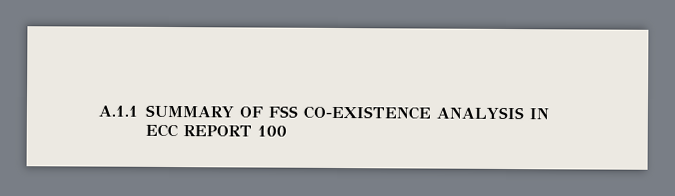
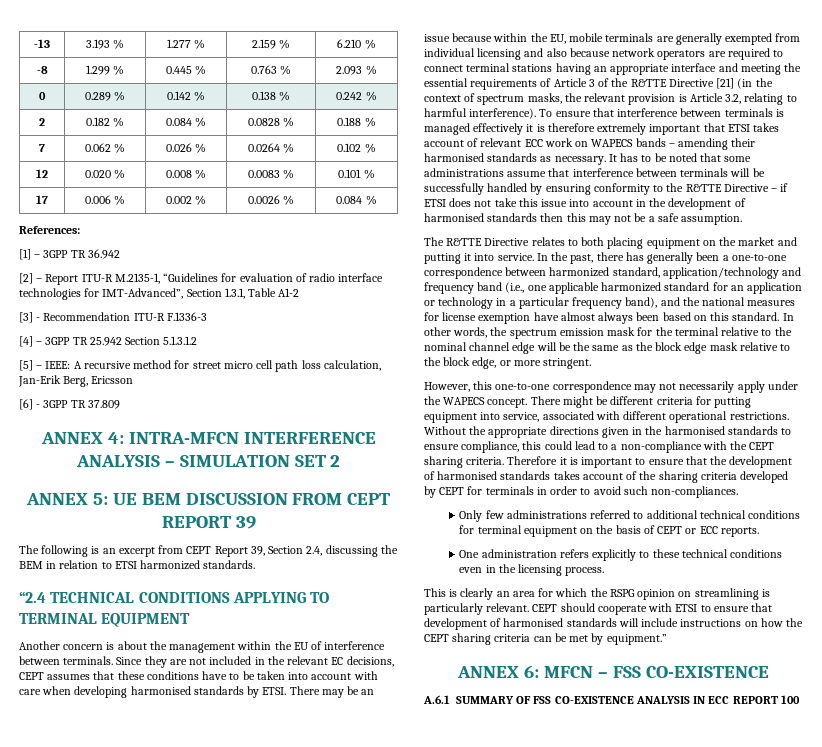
- A.1.1 SUMMARY OF FSS CO-EXISTENCE ANALYSIS IN ECC REPORT 100
+ -13 | 3.193 % | 1.277 % | 2.159 % | 6.210 %
+ -8 | 1.299 % | 0.445 % | 0.763 % | 2.093 %
+ 0 | 0.289 % | 0.142 % | 0.138 % | 0.242 %
+ 2 | 0.182 % | 0.084 % | 0.0828 % | 0.188 %
+ 7 | 0.062 % | 0.026 % | 0.0264 % | 0.102 %
+ 12 | 0.020 % | 0.008 % | 0.0083 % | 0.101 %
+ 17 | 0.006 % | 0.002 % | 0.0026 % | 0.084 %
+ References:
+ [1] – 3GPP TR 36.942
+ [2] – Report ITU-R M.2135-1, “Guidelines for evaluation of radio interface technologies for IMT-Advanced”, Section 1.3.1, Table A1-2
+ [3] - Recommendation ITU-R F.1336-3
+ [4] – 3GPP TR 25.942 Section 5.1.3.1.2
+ [5] – IEEE: A recursive method for street micro cell path loss calculation, Jan-Erik Berg, Ericsson
+ [6] - 3GPP TR 37.809
+ ANNEX 4: INTRA-MFCN INTERFERENCE ANALYSIS – SIMULATION SET 2
+ ANNEX 5: UE BEM DISCUSSION FROM CEPT REPORT 39
+ The following is an excerpt from CEPT Report 39, Section 2.4, discussing the BEM in relation to ETSI harmonized standards.
+ “2.4 TECHNICAL CONDITIONS APPLYING TO TERMINAL EQUIPMENT
+ Another concern is about the management within the EU of interference between terminals. Since they are not included in the relevant EC decisions, CEPT assumes that these conditions have to be taken into account with care when developing harmonised standards by ETSI. There may be an issue because within the EU, mobile terminals are generally exempted from individual licensing and also because network operators are required to connect terminal stations having an appropriate interface and meeting the essential requirements of Article 3 of the R&TTE Directive [21] (in the context of spectrum masks, the relevant provision is Article 3.2, relating to harmful interference). To ensure that interference between terminals is managed effectively it is therefore extremely important that ETSI takes account of relevant ECC work on WAPECS bands – amending their harmonised standards as necessary. It has to be noted that some administrations assume that interference between terminals will be successfully handled by ensuring conformity to the R&TTE Directive – if ETSI does not take this issue into account in the development of harmonised standards then this may not be a safe assumption.
+ The R&TTE Directive relates to both placing equipment on the market and putting it into service. In the past, there has generally been a one-to-one correspondence between harmonized standard, application/technology and frequency band (i.e., one applicable harmonized standard for an application or technology in a particular frequency band), and the national measures for license exemption have almost always been based on this standard. In other words, the spectrum emission mask for the terminal relative to the nominal channel edge will be the same as the block edge mask relative to the block edge, or more stringent.
+ However, this one-to-one correspondence may not necessarily apply under the WAPECS concept. There might be different criteria for putting equipment into service, associated with different operational restrictions. Without the appropriate directions given in the harmonised standards to ensure compliance, this could lead to a non-compliance with the CEPT sharing criteria. Therefore it is important to ensure that the development of harmonised standards takes account of the sharing criteria developed by CEPT for terminals in order to avoid such non-compliances.
+ Only few administrations referred to additional technical conditions for terminal equipment on the basis of CEPT or ECC reports.
+ One administration refers explicitly to these technical conditions even in the licensing process.
+ This is clearly an area for which the RSPG opinion on streamlining is particularly relevant. CEPT should cooperate with ETSI to ensure that development of harmonised standards will include instructions on how the CEPT sharing criteria can be met by equipment.”
+ ANNEX 6: MFCN – FSS CO-EXISTENCE
+ A.6.1 SUMMARY OF FSS CO-EXISTENCE ANALYSIS IN ECC REPORT 100

